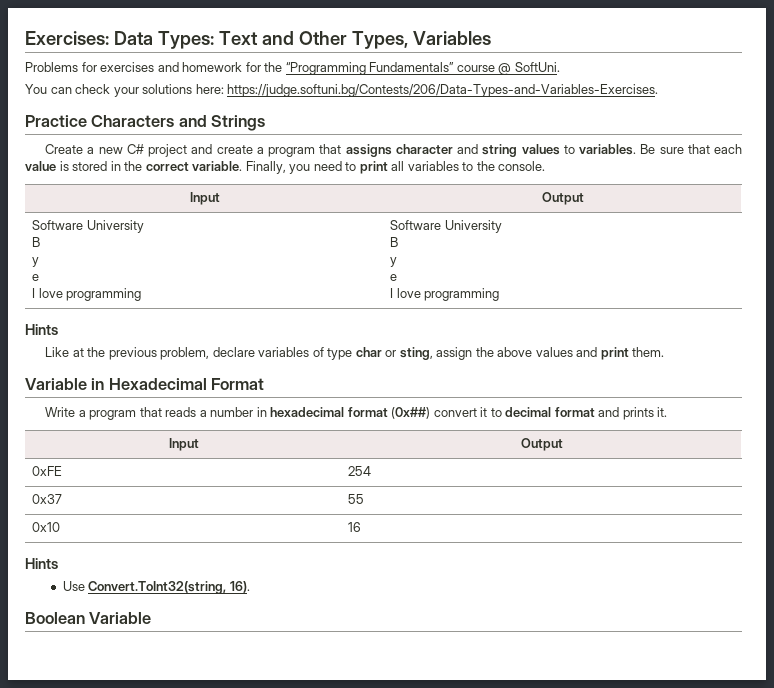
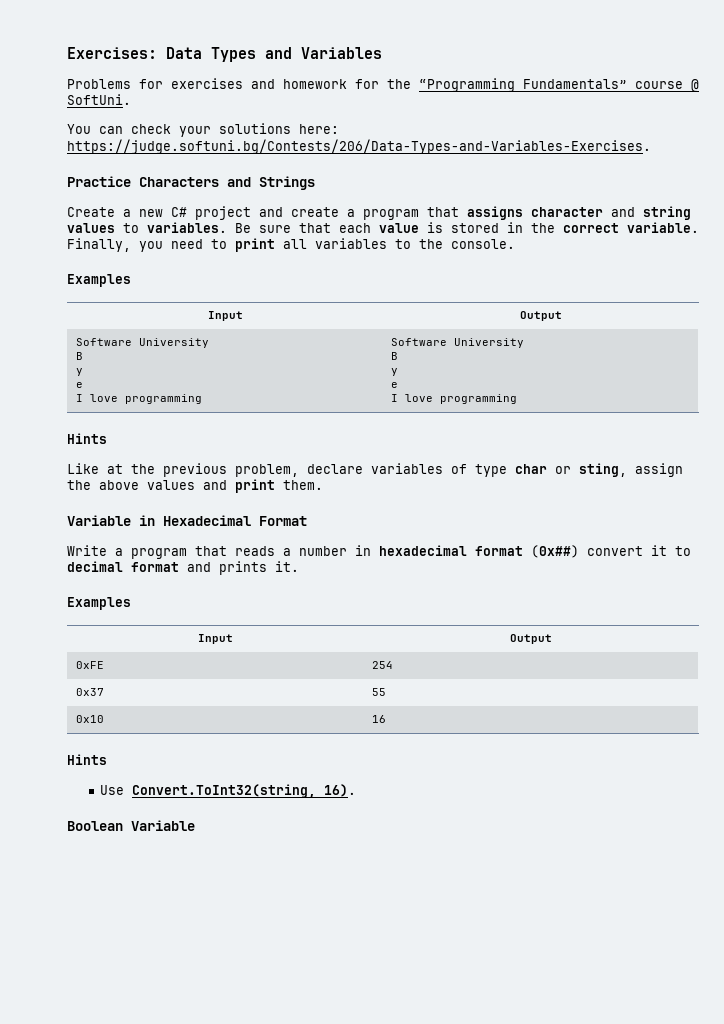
- Exercises: Data Types: Text and Other Types, Variables
+ Exercises: Data Types and Variables
  Finally, you need to print all variables to the console.
+ Examples
  Write a program that reads a number in hexadecimal format (0x##) convert it to decimal format and prints it.
+ Examples

